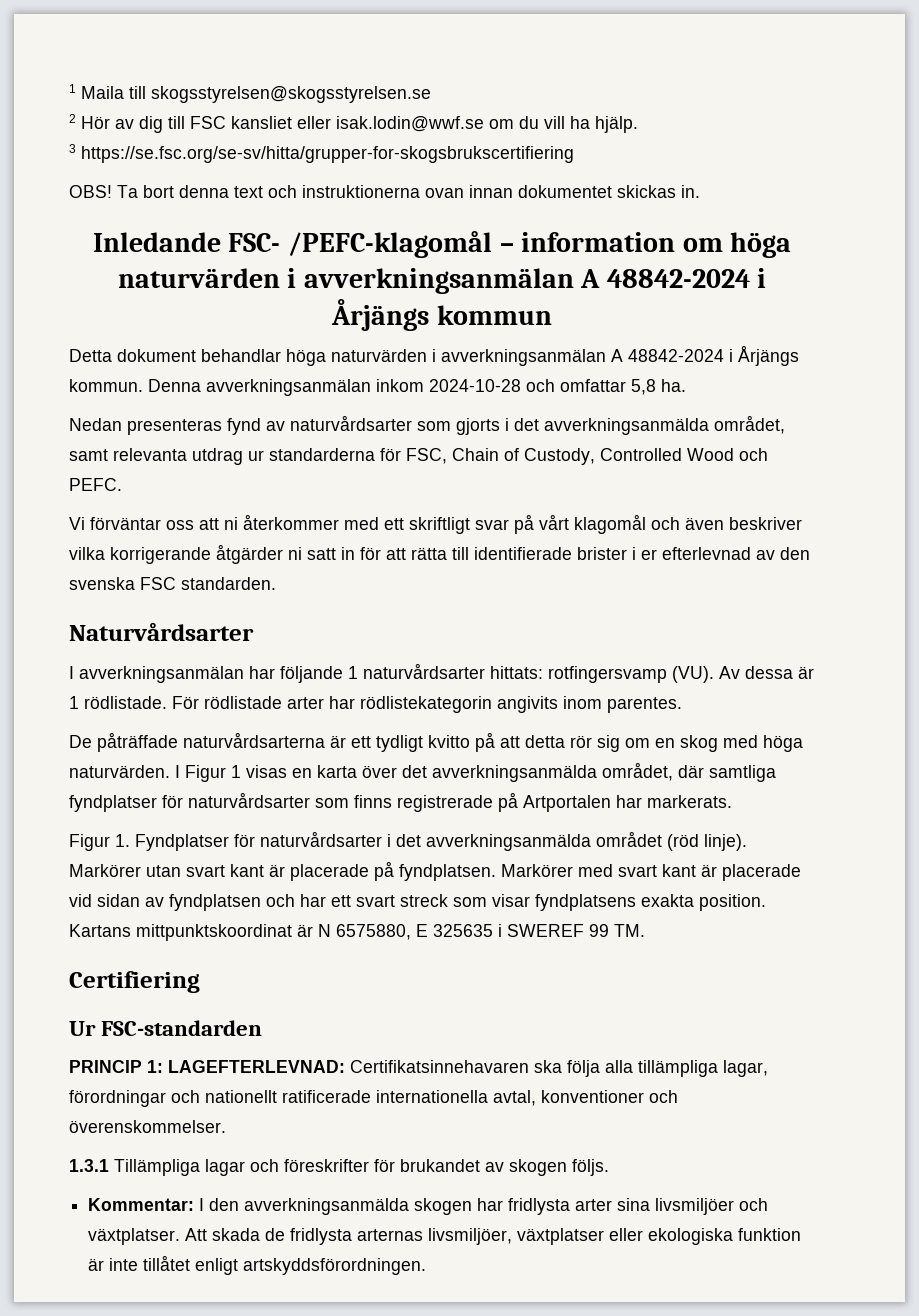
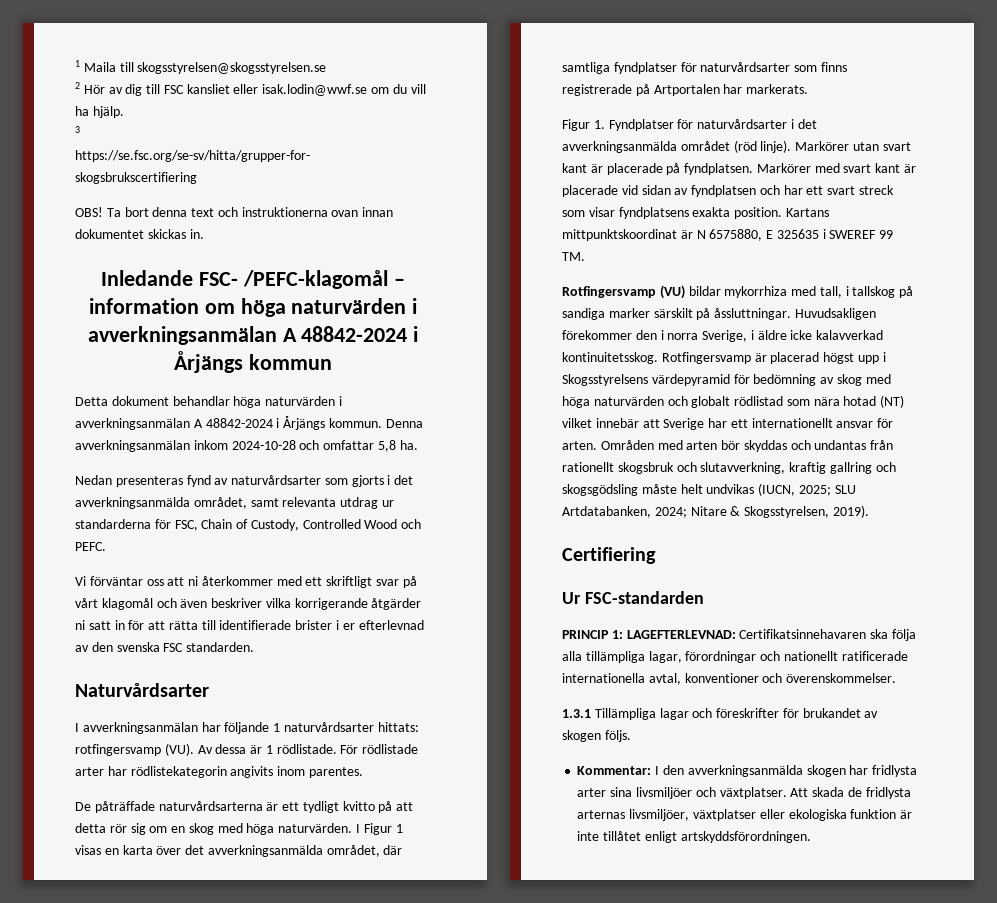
+ Rotfingersvamp (VU) bildar mykorrhiza med tall, i tallskog på sandiga marker särskilt på åssluttningar. Huvudsakligen förekommer den i norra Sverige, i äldre icke kalavverkad kontinuitetsskog. Rotfingersvamp är placerad högst upp i Skogsstyrelsens värdepyramid för bedömning av skog med höga naturvärden och globalt rödlistad som nära hotad (NT) vilket innebär att Sverige har ett internationellt ansvar för arten. Områden med arten bör skyddas och undantas från rationellt skogsbruk och slutavverkning, kraftig gallring och skogsgödsling måste helt undvikas (IUCN, 2025; SLU Artdatabanken, 2024; Nitare & Skogsstyrelsen, 2019).

